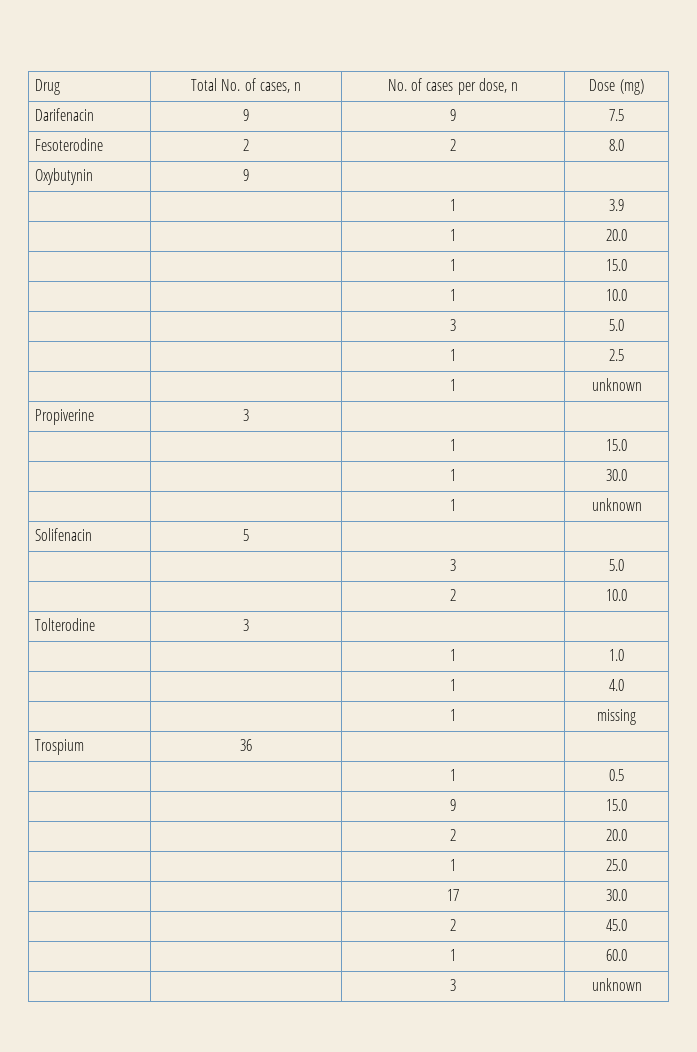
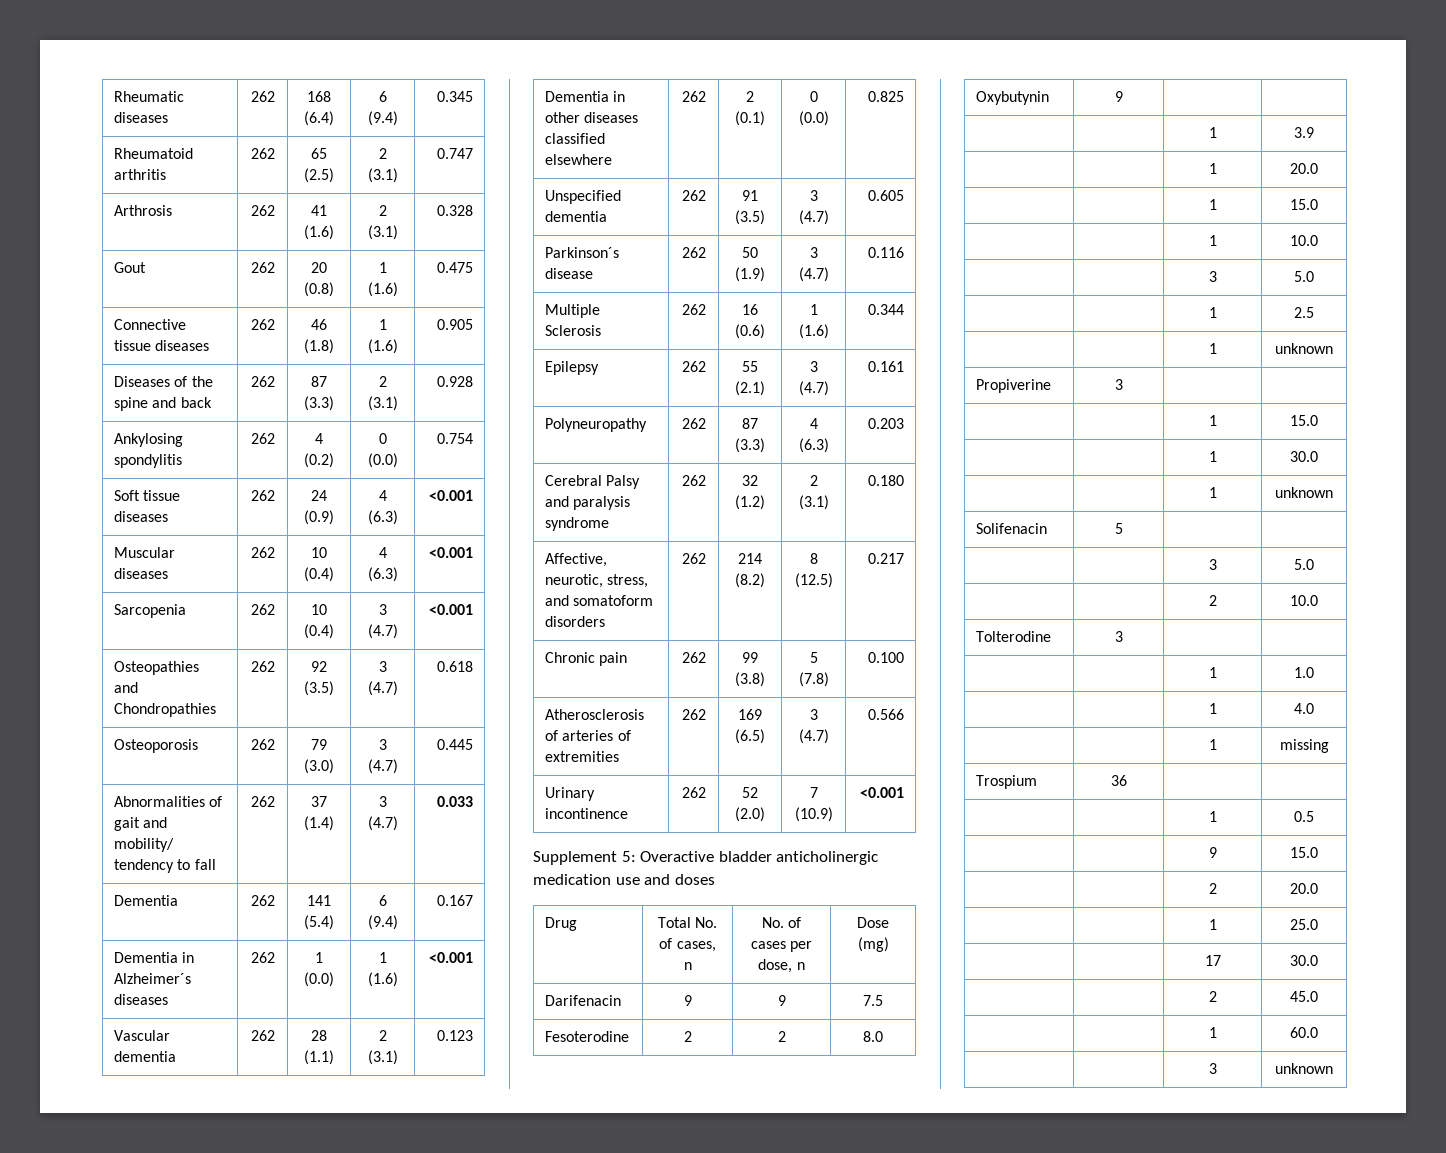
+ Rheumatic diseases | 262 | 168 (6.4) | 6 (9.4) | 0.345
+ Rheumatoid arthritis | 262 | 65 (2.5) | 2 (3.1) | 0.747
+ Arthrosis | 262 | 41 (1.6) | 2 (3.1) | 0.328
+ Gout | 262 | 20 (0.8) | 1 (1.6) | 0.475
+ Connective tissue diseases | 262 | 46 (1.8) | 1 (1.6) | 0.905
+ Diseases of the spine and back | 262 | 87 (3.3) | 2 (3.1) | 0.928
+ Ankylosing spondylitis | 262 | 4 (0.2) | 0 (0.0) | 0.754
+ Soft tissue diseases | 262 | 24 (0.9) | 4 (6.3) | <0.001
+ Muscular diseases | 262 | 10 (0.4) | 4 (6.3) | <0.001
+ Sarcopenia | 262 | 10 (0.4) | 3 (4.7) | <0.001
+ Osteopathies and Chondropathies | 262 | 92 (3.5) | 3 (4.7) | 0.618
+ Osteoporosis | 262 | 79 (3.0) | 3 (4.7) | 0.445
+ Abnormalities of gait and mobility/ tendency to fall | 262 | 37 (1.4) | 3 (4.7) | 0.033
+ Dementia | 262 | 141 (5.4) | 6 (9.4) | 0.167
+ Dementia in Alzheimer´s diseases | 262 | 1 (0.0) | 1 (1.6) | <0.001
+ Vascular dementia | 262 | 28 (1.1) | 2 (3.1) | 0.123
+ Dementia in other diseases classified elsewhere | 262 | 2 (0.1) | 0 (0.0) | 0.825
+ Unspecified dementia | 262 | 91 (3.5) | 3 (4.7) | 0.605
+ Parkinson´s disease | 262 | 50 (1.9) | 3 (4.7) | 0.116
+ Multiple Sclerosis | 262 | 16 (0.6) | 1 (1.6) | 0.344
+ Epilepsy | 262 | 55 (2.1) | 3 (4.7) | 0.161
+ Polyneuropathy | 262 | 87 (3.3) | 4 (6.3) | 0.203
+ Cerebral Palsy and paralysis syndrome | 262 | 32 (1.2) | 2 (3.1) | 0.180
+ Affective, neurotic, stress, and somatoform disorders | 262 | 214 (8.2) | 8 (12.5) | 0.217
+ Chronic pain | 262 | 99 (3.8) | 5 (7.8) | 0.100
+ Atherosclerosis of arteries of extremities | 262 | 169 (6.5) | 3 (4.7) | 0.566
+ Urinary incontinence | 262 | 52 (2.0) | 7 (10.9) | <0.001
+ Supplement 5: Overactive bladder anticholinergic medication use and doses

